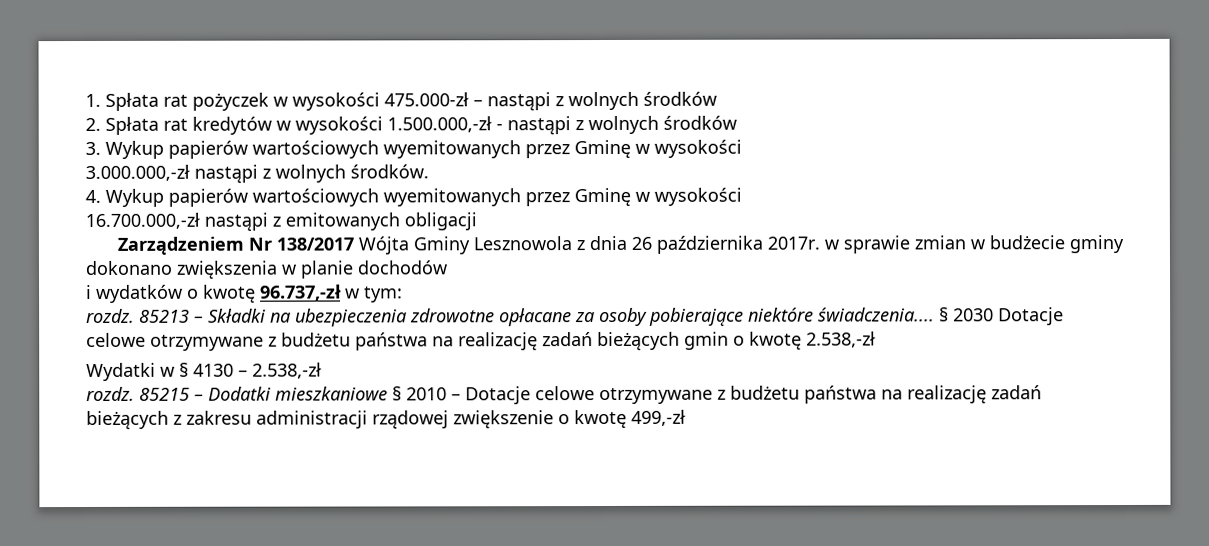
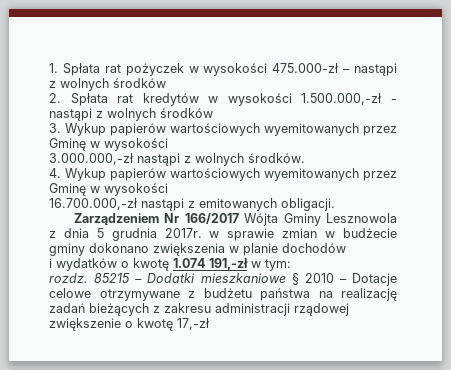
- 16.700.000,-zł nastąpi z emitowanych obligacji
+ 16.700.000,-zł nastąpi z emitowanych obligacji.
- Zarządzeniem Nr 138/2017 Wójta Gminy Lesznowola z dnia 26 października 2017r. w sprawie zmian w budżecie gminy dokonano zwiększenia w planie dochodów
+ Zarządzeniem Nr 166/2017 Wójta Gminy Lesznowola z dnia 5 grudnia 2017r. w sprawie zmian w budżecie gminy dokonano zwiększenia w planie dochodów
- i wydatków o kwotę 96.737,-zł w tym:
+ i wydatków o kwotę 1.074 191,-zł w tym:
- rozdz. 85213 – Składki na ubezpieczenia zdrowotne opłacane za osoby pobierające niektóre świadczenia.... § 2030 Dotacje celowe otrzymywane z budżetu państwa na realizację zadań bieżących gmin o kwotę 2.538,-zł
- Wydatki w § 4130 – 2.538,-zł
- 85215 – Dodatki mieszkaniowe § 2010 – Dotacje celowe otrzymywane z budżetu państwa na realizację zadań bieżących z zakresu administracji rządowej zwiększenie o kwotę 499,-zł
+ 85215 – Dodatki mieszkaniowe § 2010 – Dotacje celowe otrzymywane z budżetu państwa na realizację zadań bieżących z zakresu administracji rządowej zwiększenie o kwotę 17,-zł

